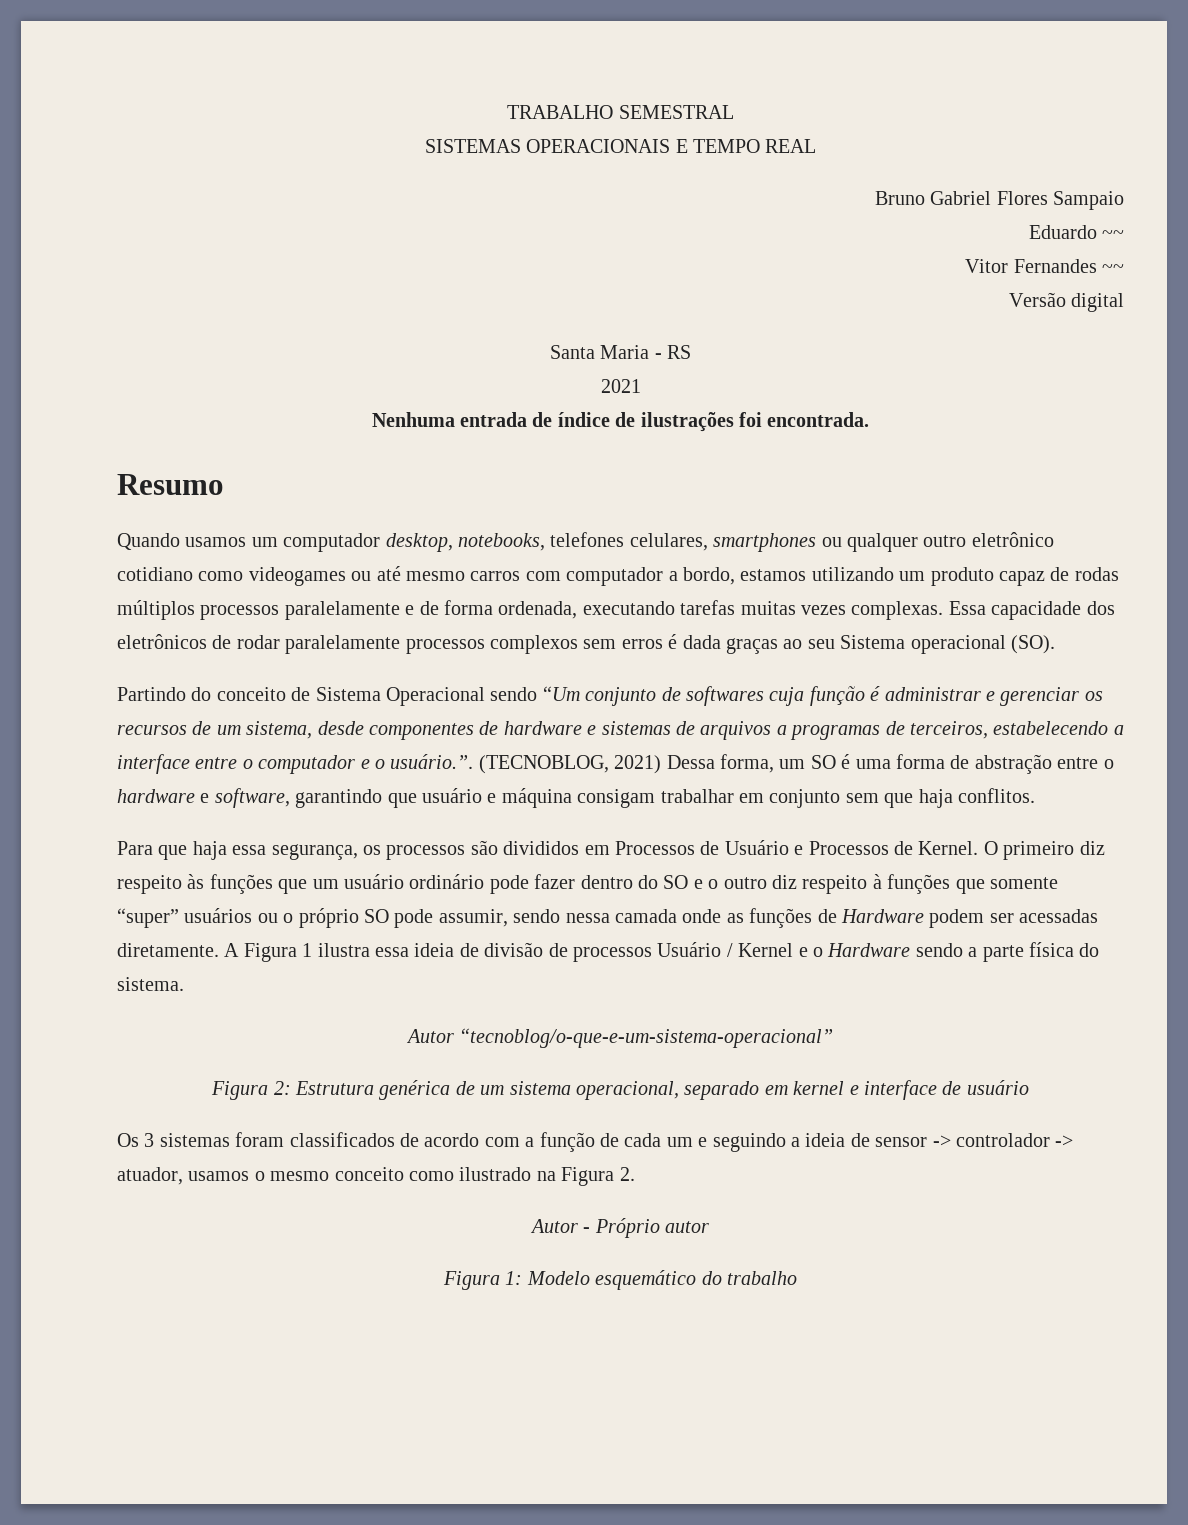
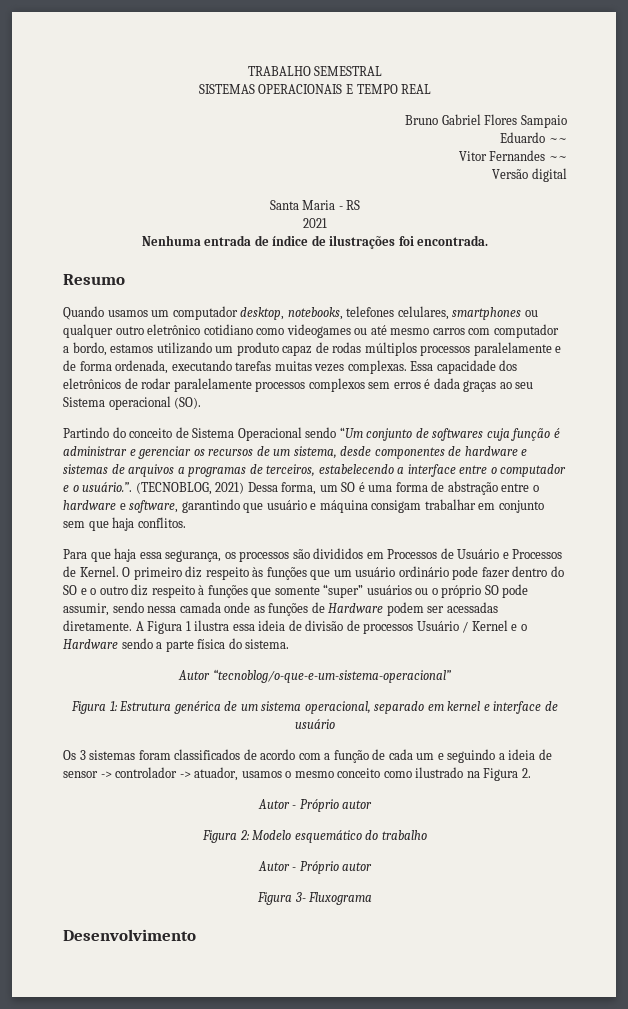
- Figura 2: Estrutura genérica de um sistema operacional, separado em kernel e interface de usuário
+ Figura 1: Estrutura genérica de um sistema operacional, separado em kernel e interface de usuário
- Figura 1: Modelo esquemático do trabalho
+ Figura 2: Modelo esquemático do trabalho
+ Autor - Próprio autor
+ Figura 3- Fluxograma
+ Desenvolvimento

